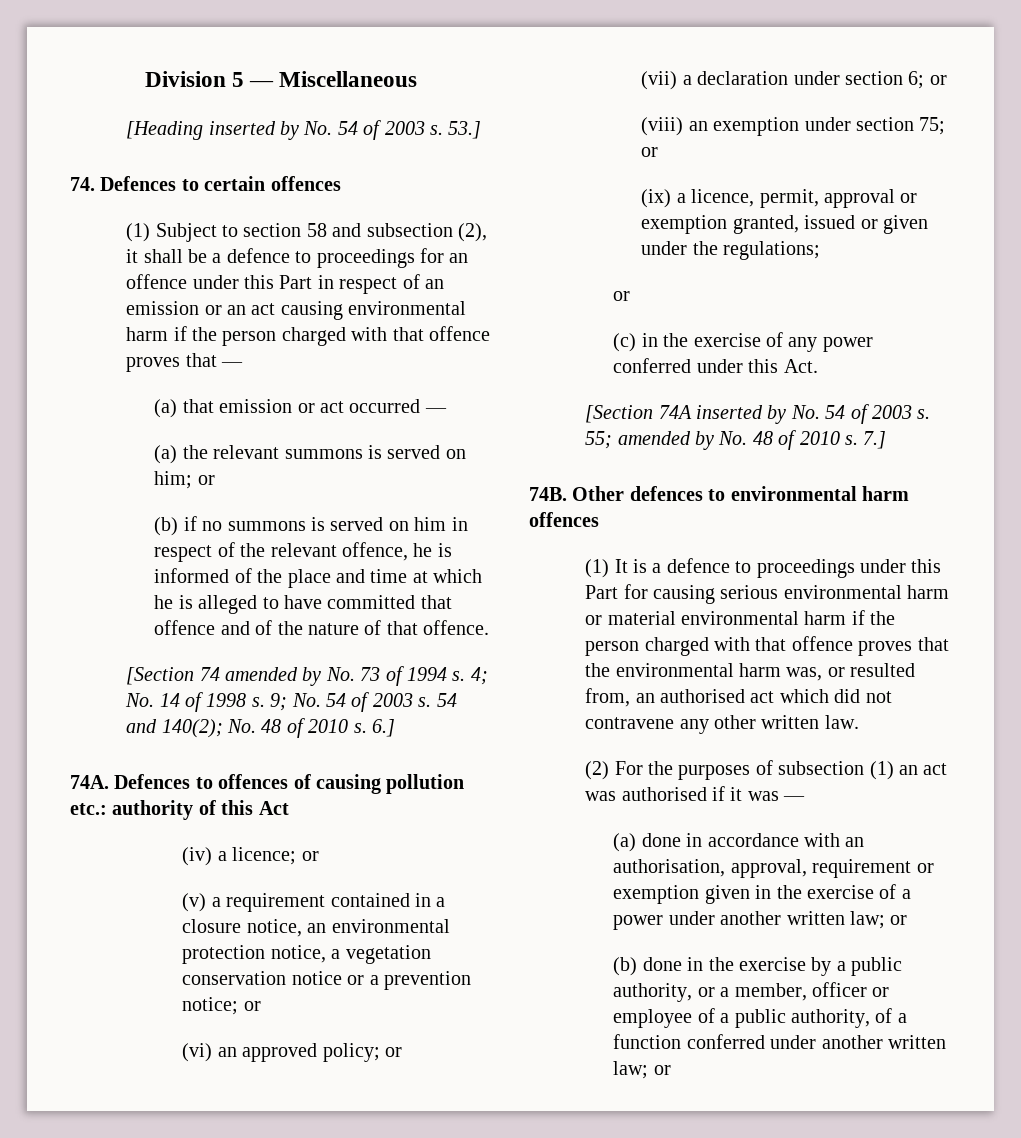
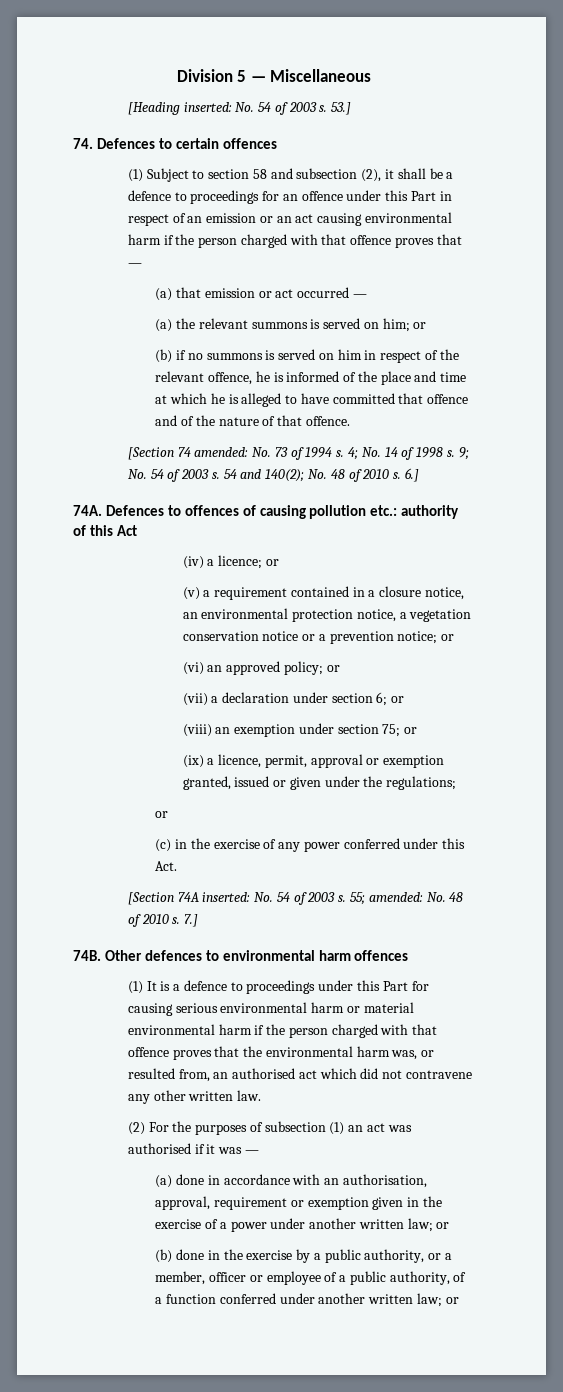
- [Heading inserted by No. 54 of 2003 s.
+ [Heading inserted: No. 54 of 2003 s.
- [Section 74 amended by No. 73 of 1994 s.
+ [Section 74 amended: No. 73 of 1994 s.
- [Section 74A inserted by No. 54 of 2003 s.
+ [Section 74A inserted: No. 54 of 2003 s.
- 55; amended by No. 48 of 2010 s.
+ 55; amended: No. 48 of 2010 s.

